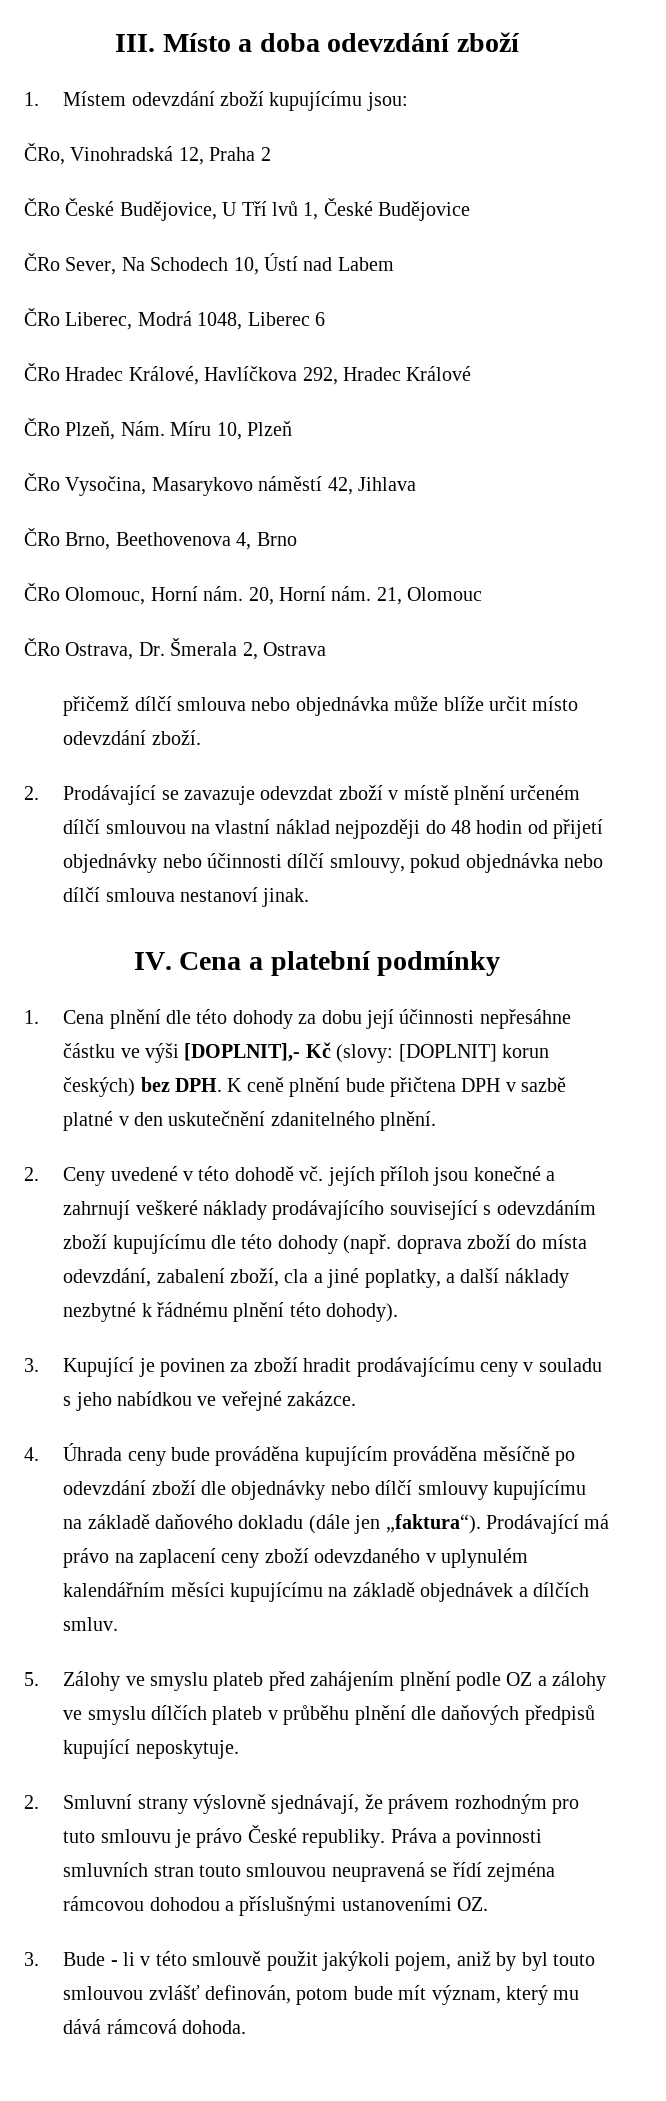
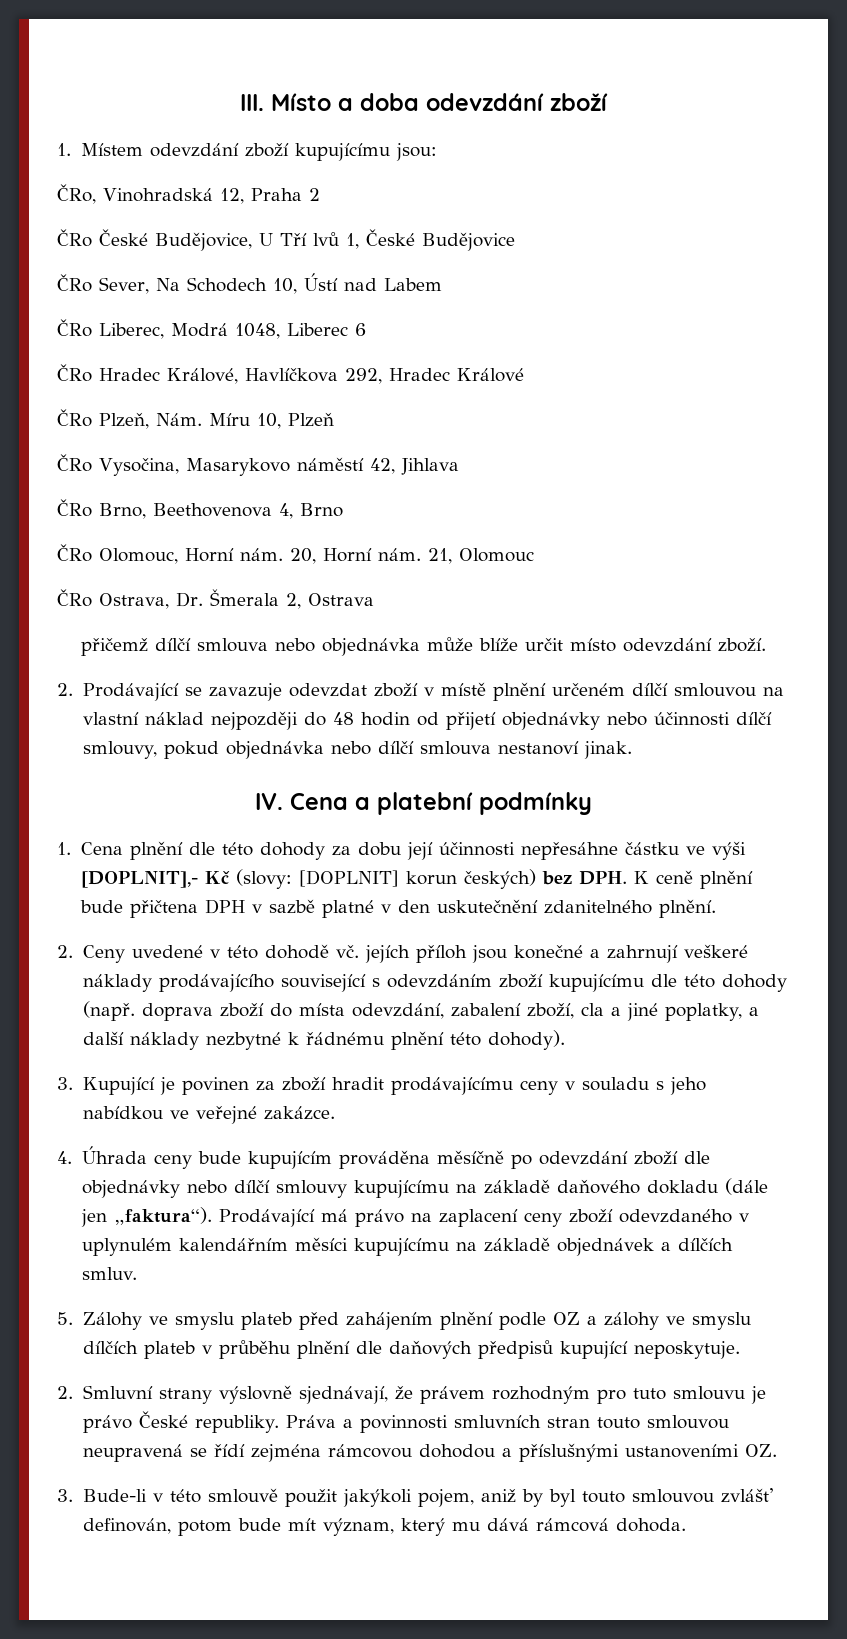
- 4. Úhrada ceny bude prováděna kupujícím prováděna měsíčně po odevzdání zboží dle objednávky nebo dílčí smlouvy kupujícímu na základě daňového dokladu (dále jen „faktura“).
+ 4. Úhrada ceny bude kupujícím prováděna měsíčně po odevzdání zboží dle objednávky nebo dílčí smlouvy kupujícímu na základě daňového dokladu (dále jen „faktura“).
- 3. Bude - li v této smlouvě použit jakýkoli pojem, aniž by byl touto smlouvou zvlášť definován, potom bude mít význam, který mu dává rámcová dohoda.
+ 3. Bude-li v této smlouvě použit jakýkoli pojem, aniž by byl touto smlouvou zvlášť definován, potom bude mít význam, který mu dává rámcová dohoda.

